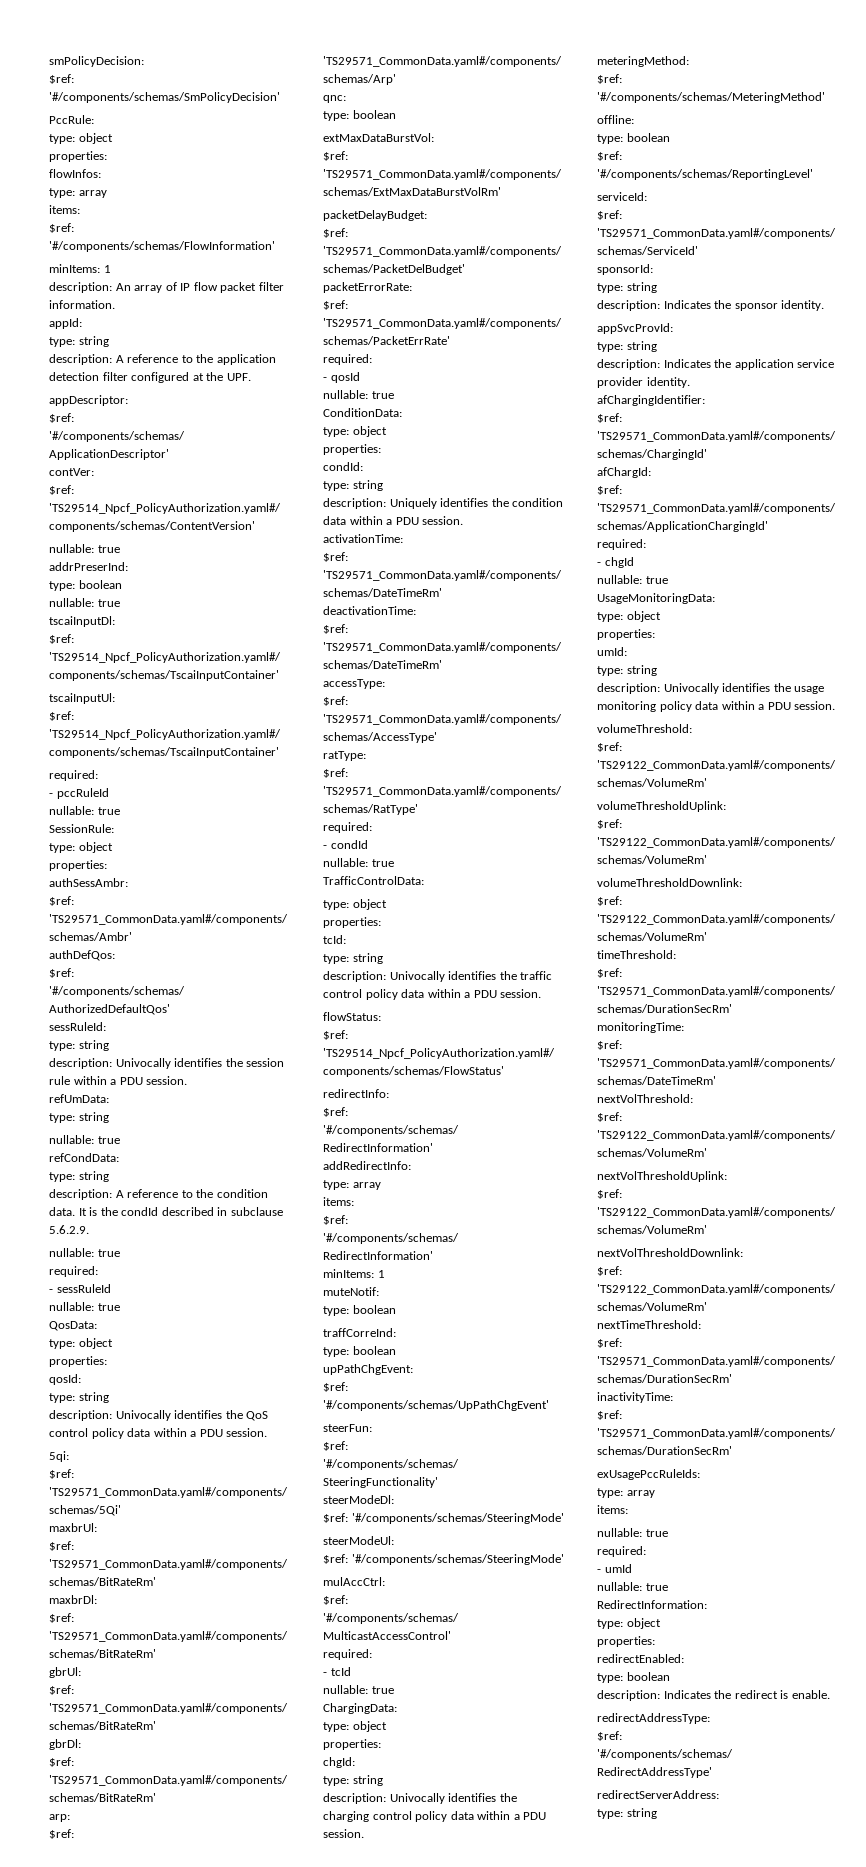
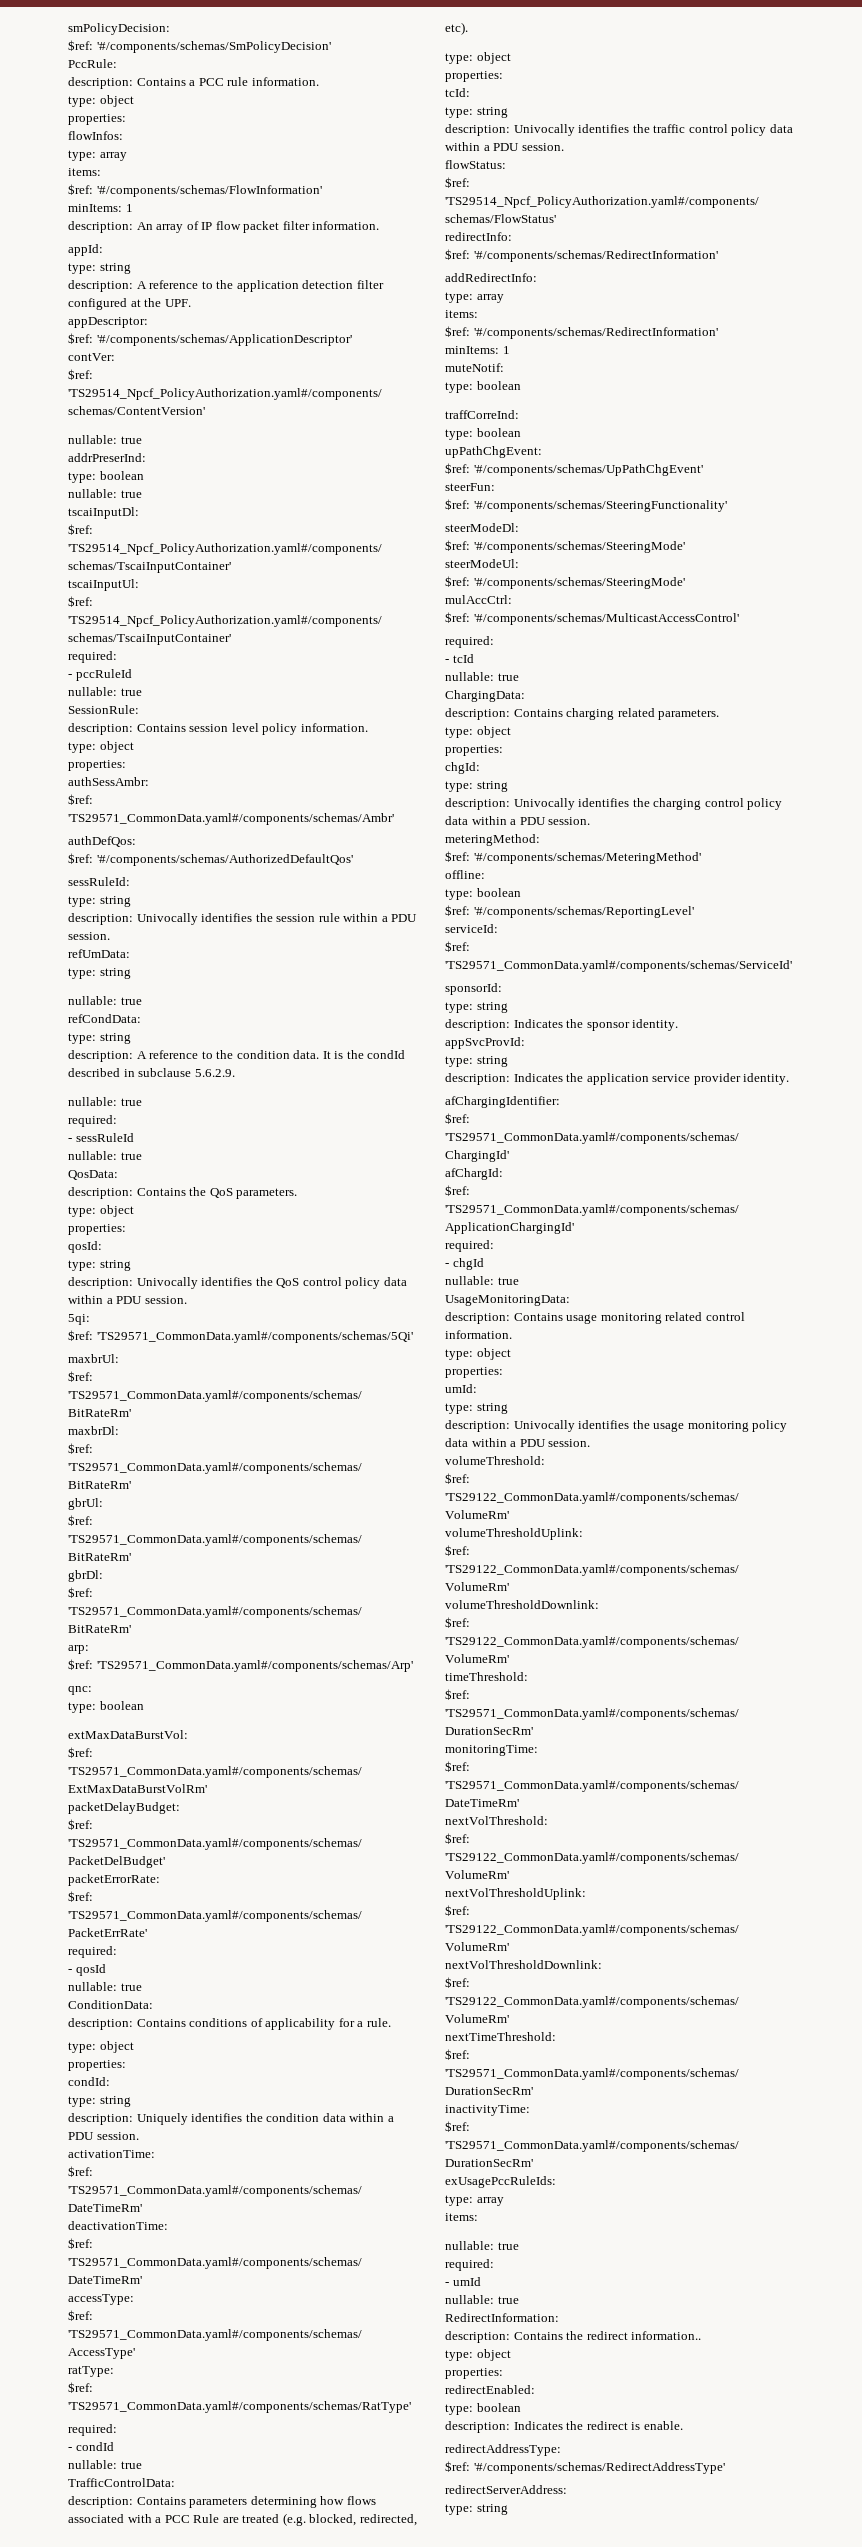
+ description: Contains a PCC rule information.
+ description: Contains session level policy information.
+ description: Contains the QoS parameters.
+ description: Contains conditions of applicability for a rule.
+ description: Contains parameters determining how flows associated with a PCC Rule are treated (e.g. blocked, redirected, etc).
+ description: Contains charging related parameters.
+ description: Contains usage monitoring related control information.
+ description: Contains the redirect information..

